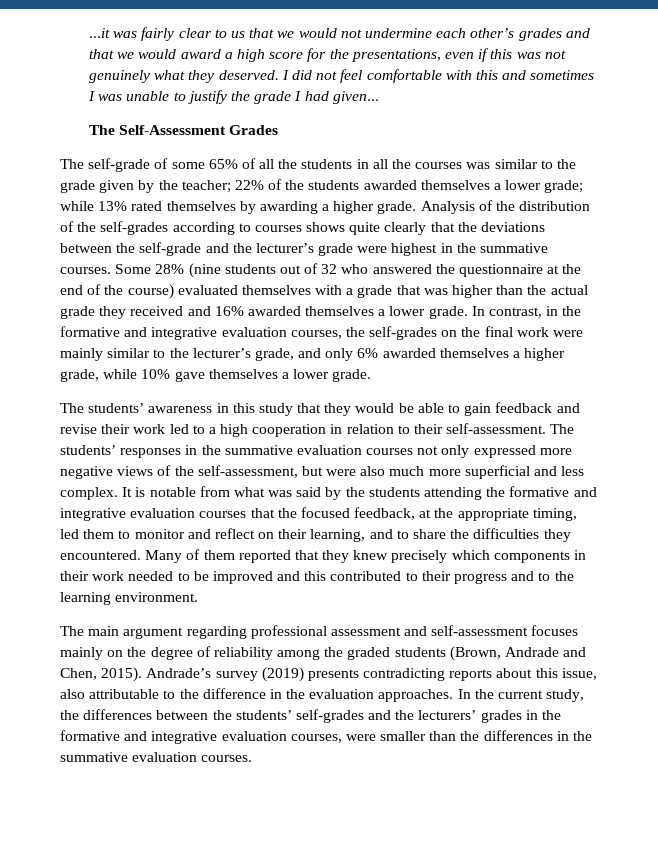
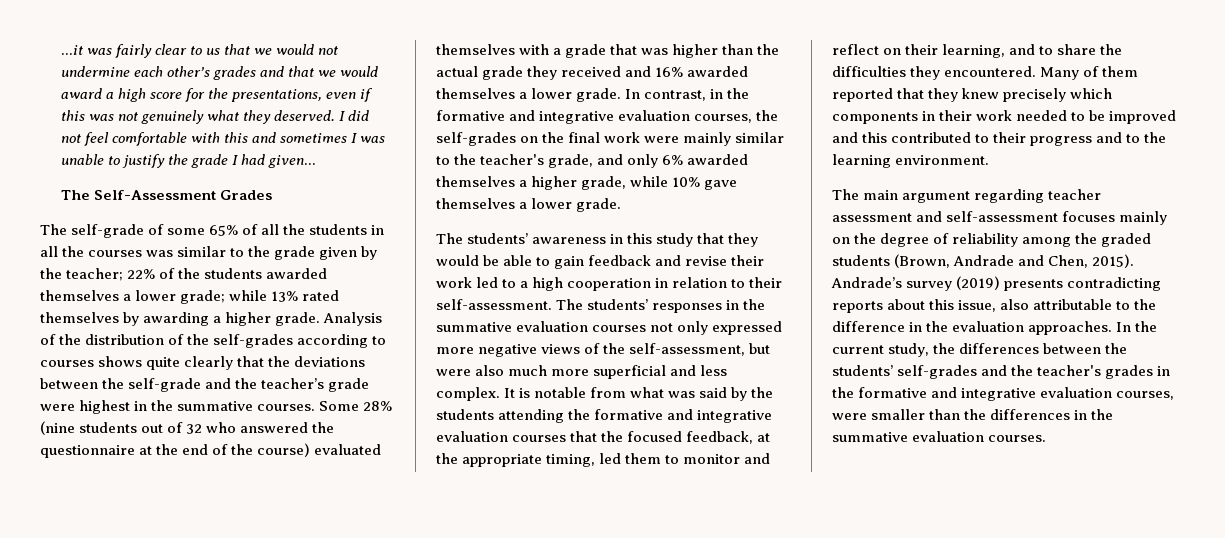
- Analysis of the distribution of the self-grades according to courses shows quite clearly that the deviations between the self-grade and the lecturer’s grade were highest in the summative courses.
+ Analysis of the distribution of the self-grades according to courses shows quite clearly that the deviations between the self-grade and the teacher’s grade were highest in the summative courses.
- In contrast, in the formative and integrative evaluation courses, the self-grades on the final work were mainly similar to the lecturer’s grade, and only 6% awarded themselves a higher grade, while 10% gave themselves a lower grade.
+ In contrast, in the formative and integrative evaluation courses, the self-grades on the final work were mainly similar to the teacher's grade, and only 6% awarded themselves a higher grade, while 10% gave themselves a lower grade.
- The main argument regarding professional assessment and self-assessment focuses mainly on the degree of reliability among the graded students (Brown, Andrade and Chen, 2015).
+ The main argument regarding teacher assessment and self-assessment focuses mainly on the degree of reliability among the graded students (Brown, Andrade and Chen, 2015).
- In the current study, the differences between the students’ self-grades and the lecturers’ grades in the formative and integrative evaluation courses, were smaller than the differences in the summative evaluation courses.
+ In the current study, the differences between the students’ self-grades and the teacher's grades in the formative and integrative evaluation courses, were smaller than the differences in the summative evaluation courses.

